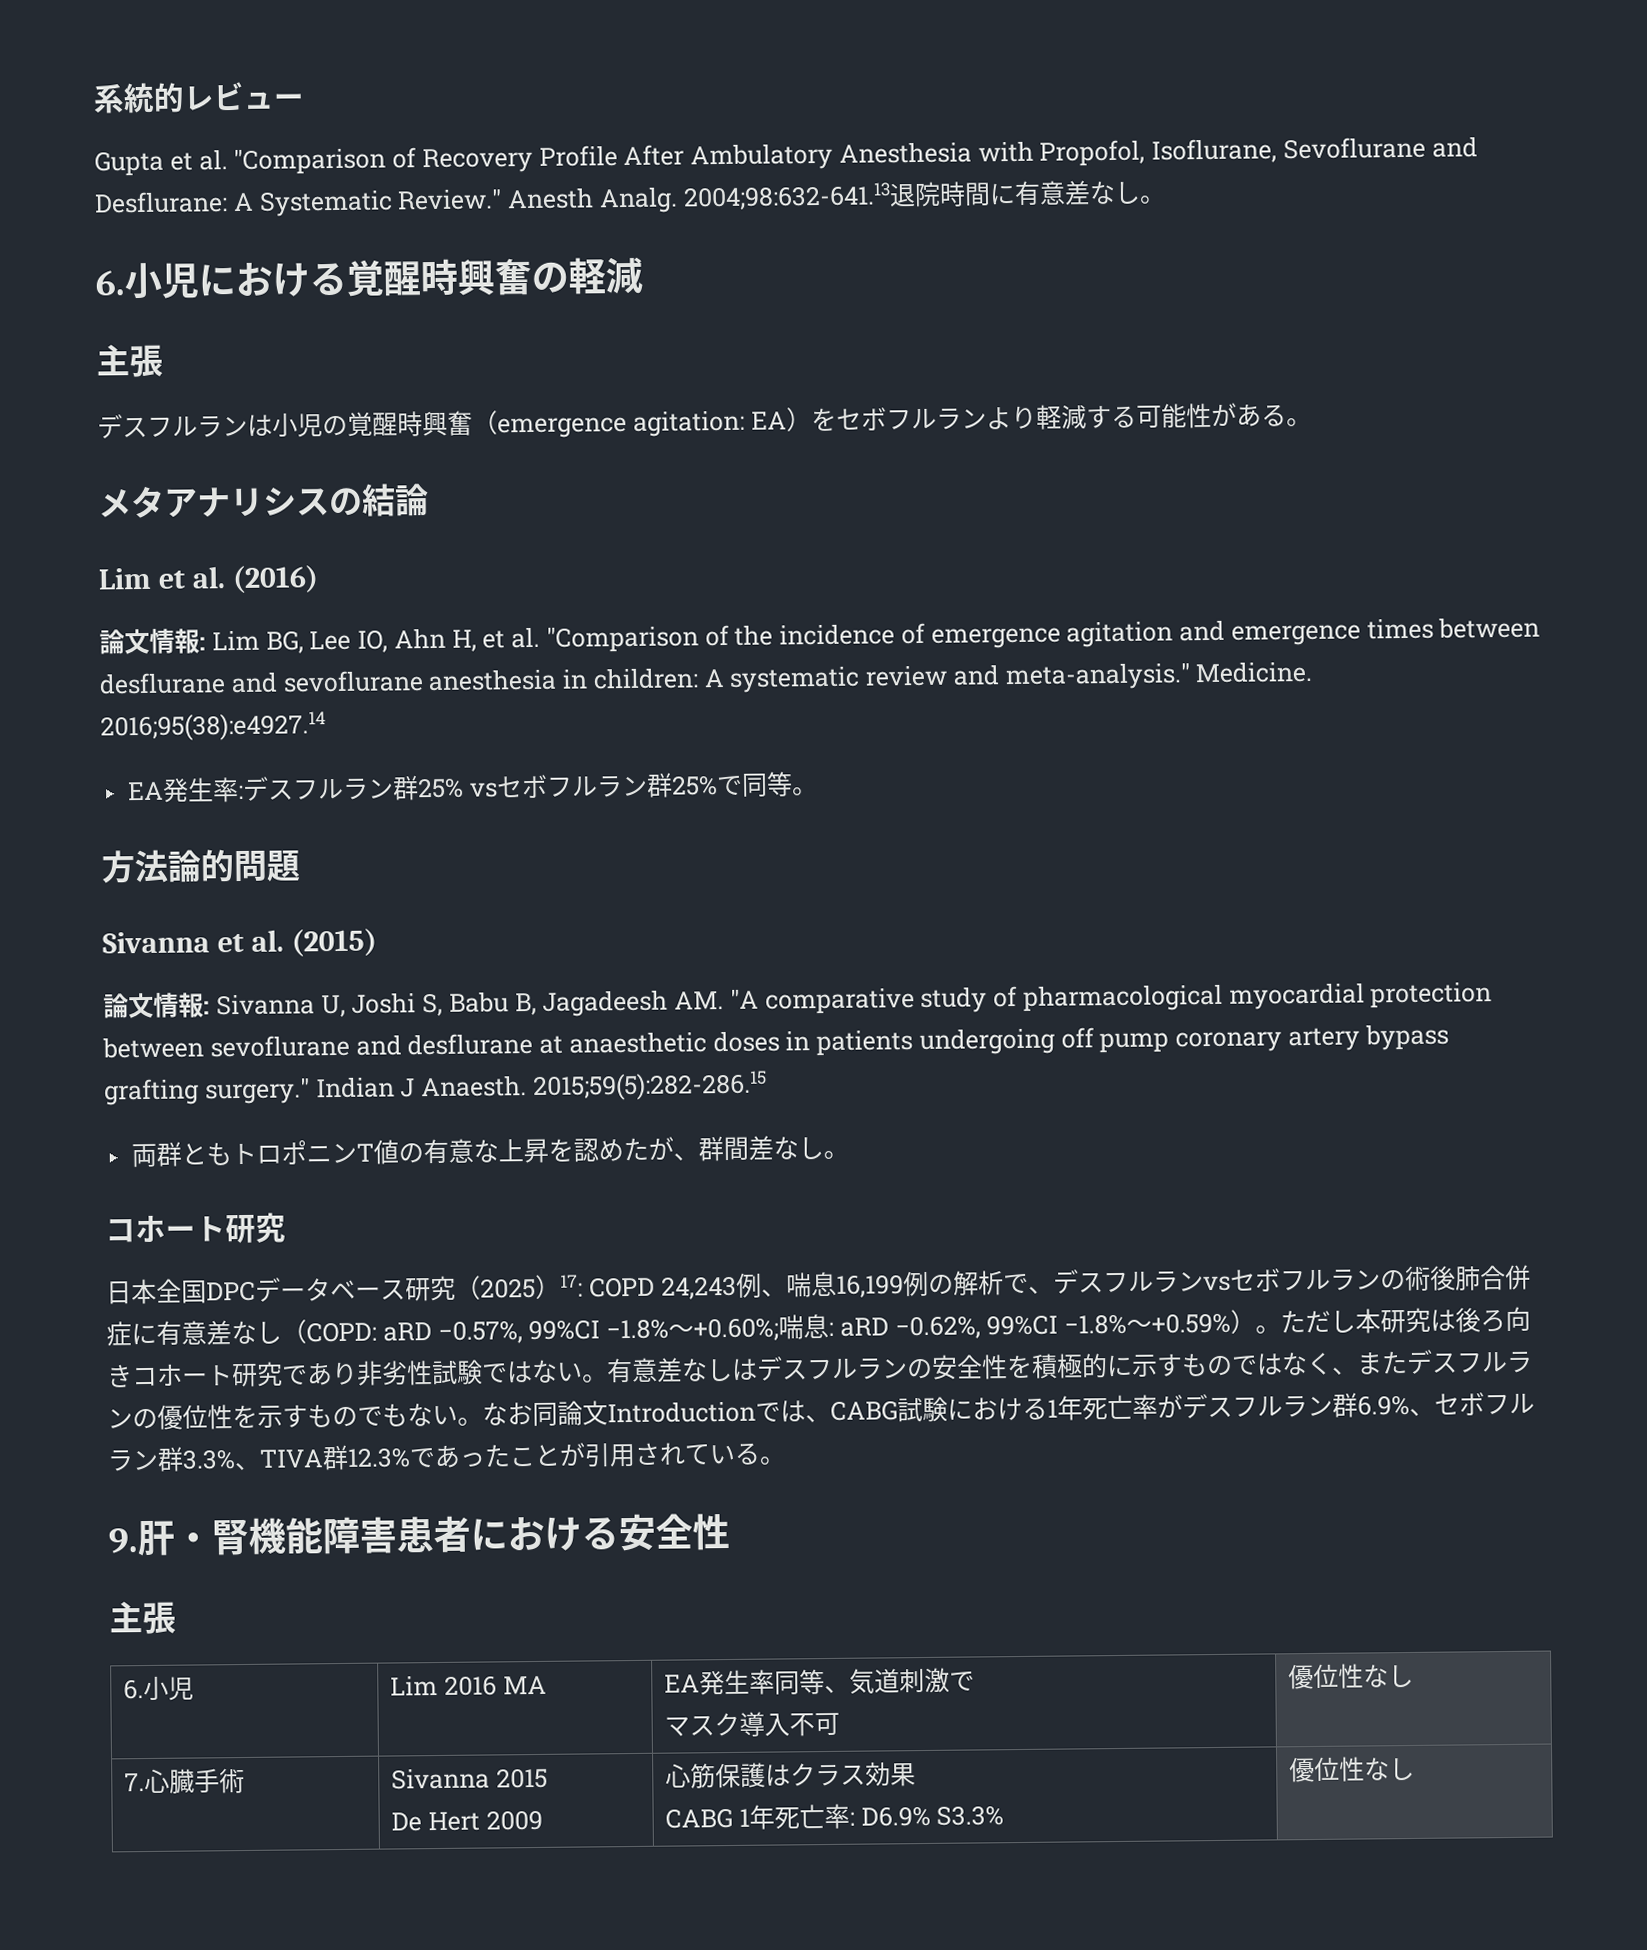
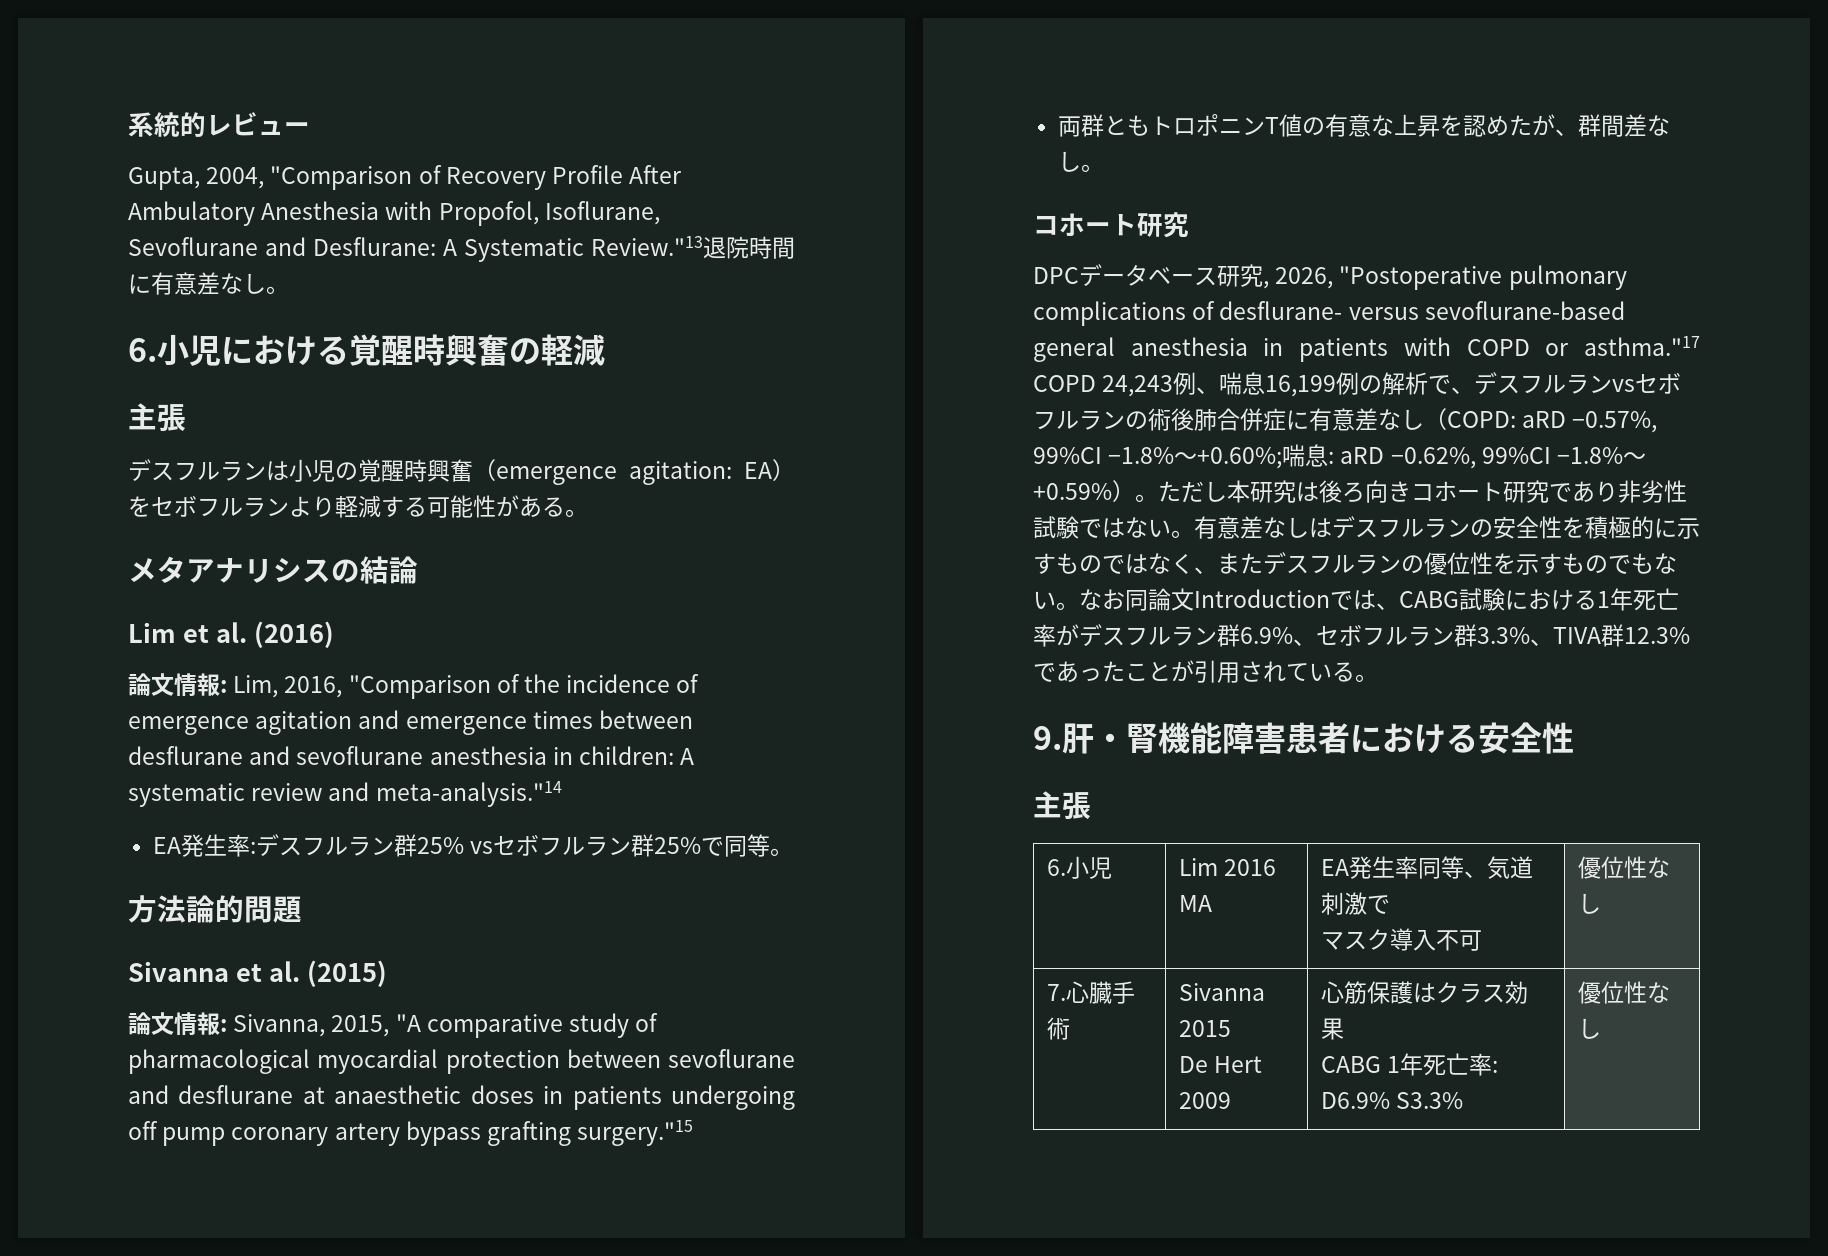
- Gupta et al. "Comparison of Recovery Profile After Ambulatory Anesthesia with Propofol, Isoflurane, Sevoflurane and Desflurane: A Systematic Review." Anesth Analg. 2004;98:632-641.13退院時間に有意差なし。
+ Gupta, 2004, "Comparison of Recovery Profile After Ambulatory Anesthesia with Propofol, Isoflurane, Sevoflurane and Desflurane: A Systematic Review."13退院時間に有意差なし。
- 論文情報: Lim BG, Lee IO, Ahn H, et al. "Comparison of the incidence of emergence agitation and emergence times between desflurane and sevoflurane anesthesia in children: A systematic review and meta-analysis." Medicine. 2016;95(38):e4927.14
+ 論文情報: Lim, 2016, "Comparison of the incidence of emergence agitation and emergence times between desflurane and sevoflurane anesthesia in children: A systematic review and meta-analysis."14
- 論文情報: Sivanna U, Joshi S, Babu B, Jagadeesh AM. "A comparative study of pharmacological myocardial protection between sevoflurane and desflurane at anaesthetic doses in patients undergoing off pump coronary artery bypass grafting surgery." Indian J Anaesth. 2015;59(5):282-286.15
+ 論文情報: Sivanna, 2015, "A comparative study of pharmacological myocardial protection between sevoflurane and desflurane at anaesthetic doses in patients undergoing off pump coronary artery bypass grafting surgery."15
- 日本全国DPCデータベース研究（2025）17: COPD 24,243例、喘息16,199例の解析で、デスフルランvsセボフルランの術後肺合併症に有意差なし（COPD: aRD −0.57%, 99%CI −1.8%〜+0.60%;喘息: aRD −0.62%, 99%CI −1.8%〜+0.59%）。
+ DPCデータベース研究, 2026, "Postoperative pulmonary complications of desflurane- versus sevoflurane-based general anesthesia in patients with COPD or asthma."17 COPD 24,243例、喘息16,199例の解析で、デスフルランvsセボフルランの術後肺合併症に有意差なし（COPD: aRD −0.57%, 99%CI −1.8%〜+0.60%;喘息: aRD −0.62%, 99%CI −1.8%〜+0.59%）。

